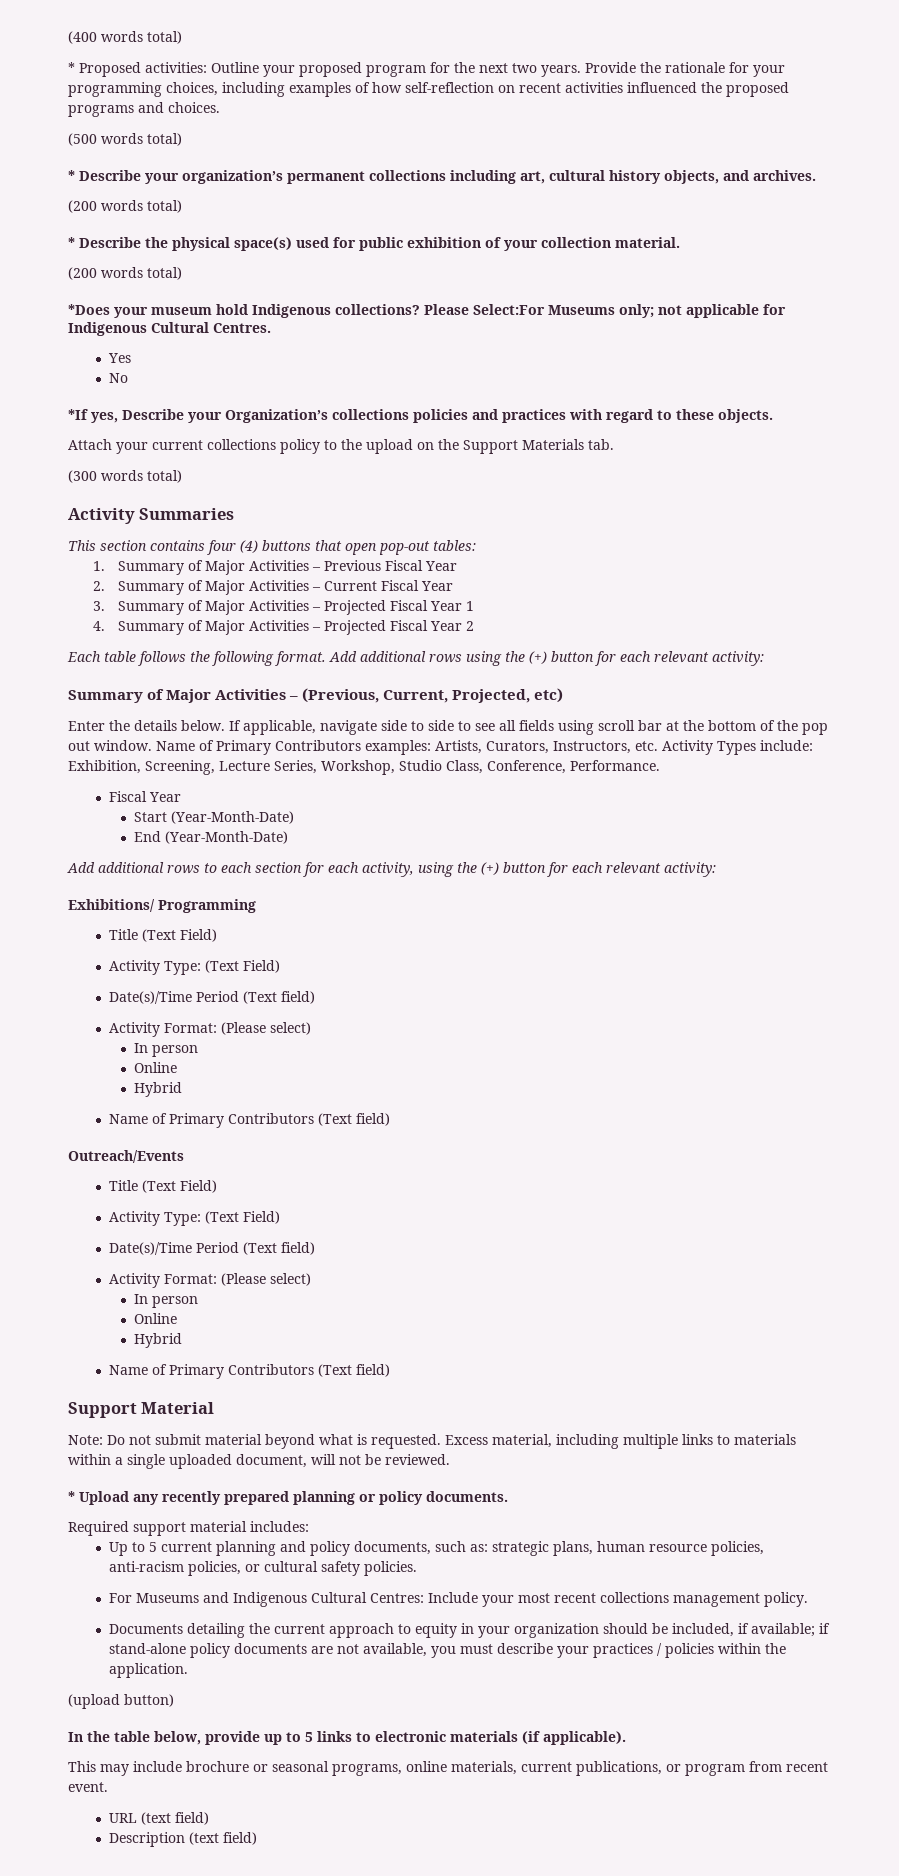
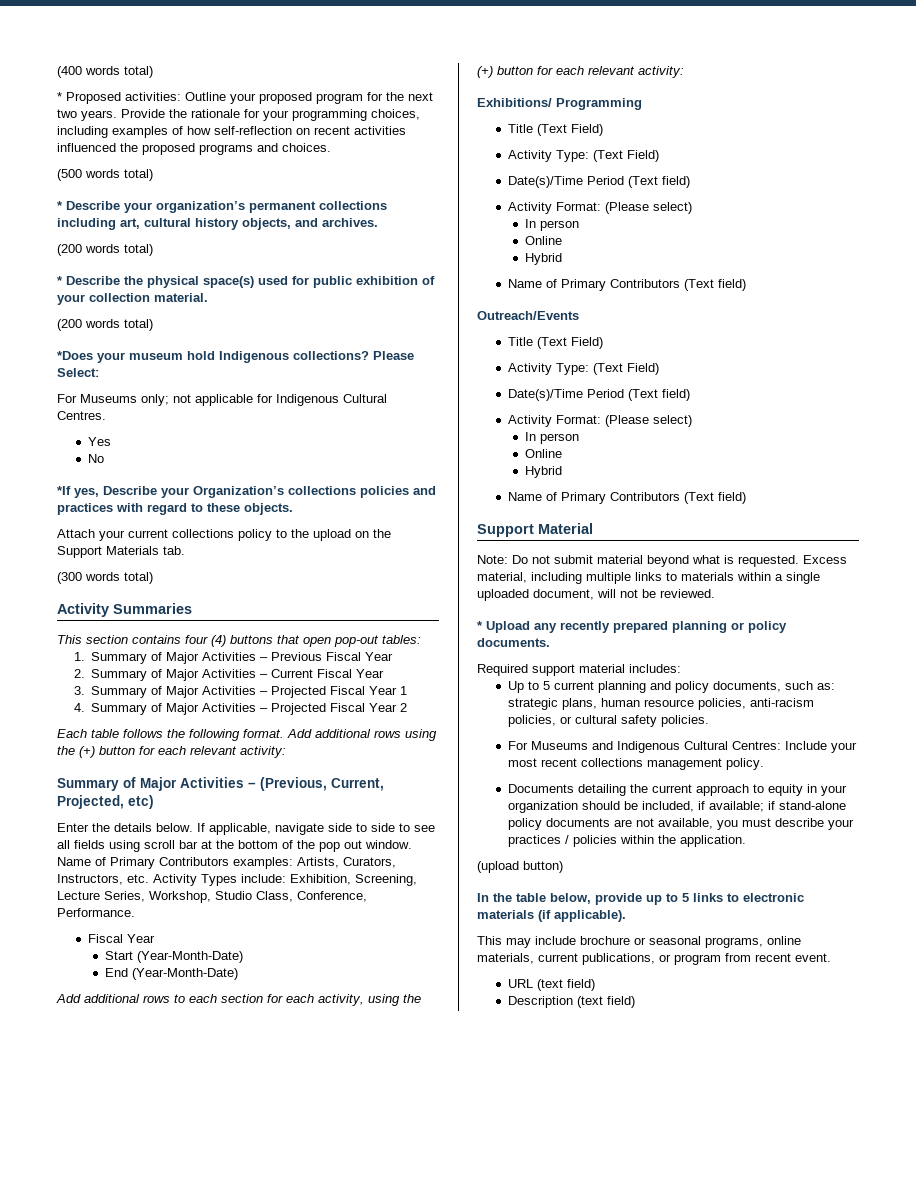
- Please Select:For Museums only; not applicable for Indigenous Cultural Centres.
+ Please Select:
+ For Museums only; not applicable for Indigenous Cultural Centres.

